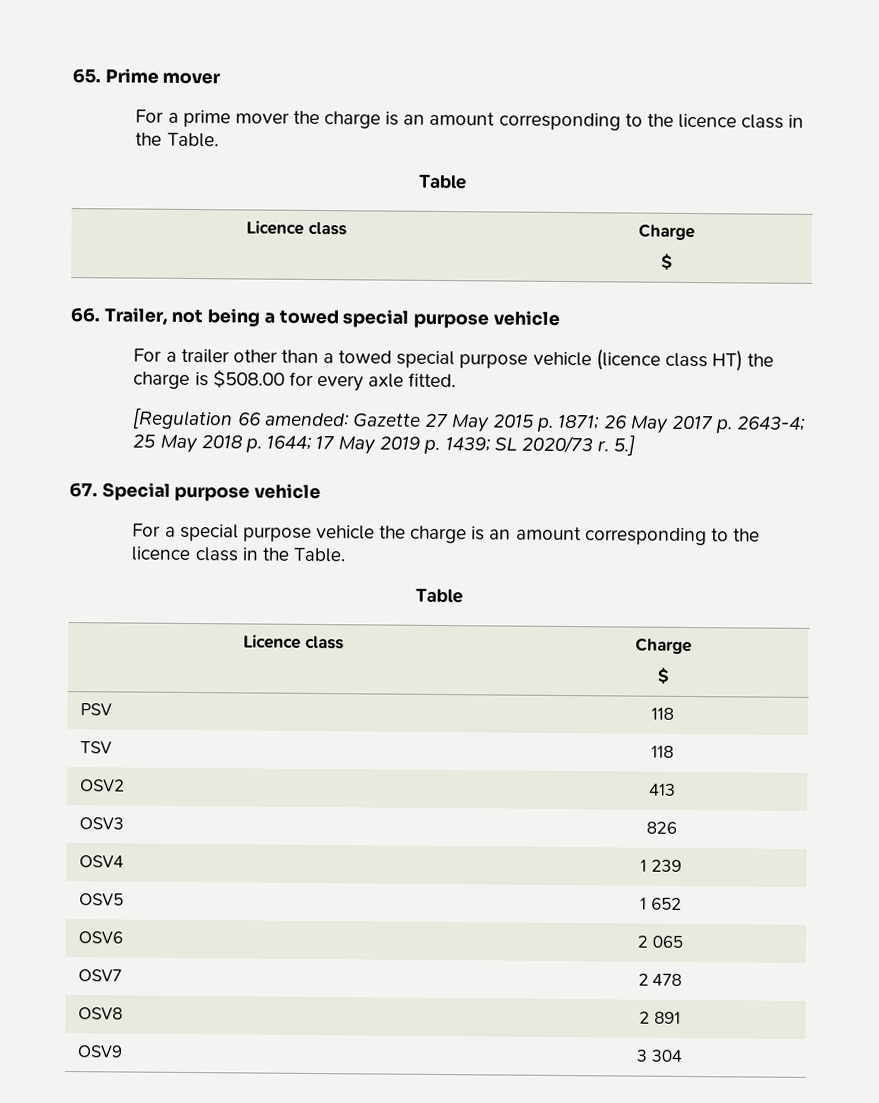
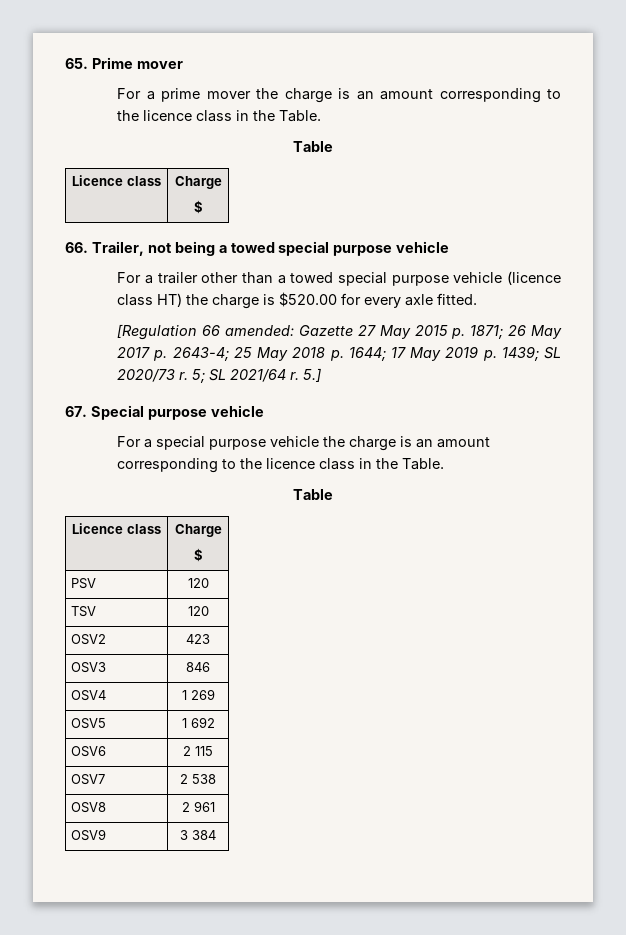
- For a trailer other than a towed special purpose vehicle (licence class HT) the charge is $508.00 for every axle fitted.
+ For a trailer other than a towed special purpose vehicle (licence class HT) the charge is $520.00 for every axle fitted.
+ 5; SL 2021/64 r.
- PSV | 118
+ PSV | 120
- TSV | 118
+ TSV | 120
- OSV2 | 413
+ OSV2 | 423
- OSV3 | 826
+ OSV3 | 846
- OSV4 | 1 239
+ OSV4 | 1 269
- OSV5 | 1 652
+ OSV5 | 1 692
- OSV6 | 2 065
+ OSV6 | 2 115
- OSV7 | 2 478
+ OSV7 | 2 538
- OSV8 | 2 891
+ OSV8 | 2 961
- OSV9 | 3 304
+ OSV9 | 3 384

